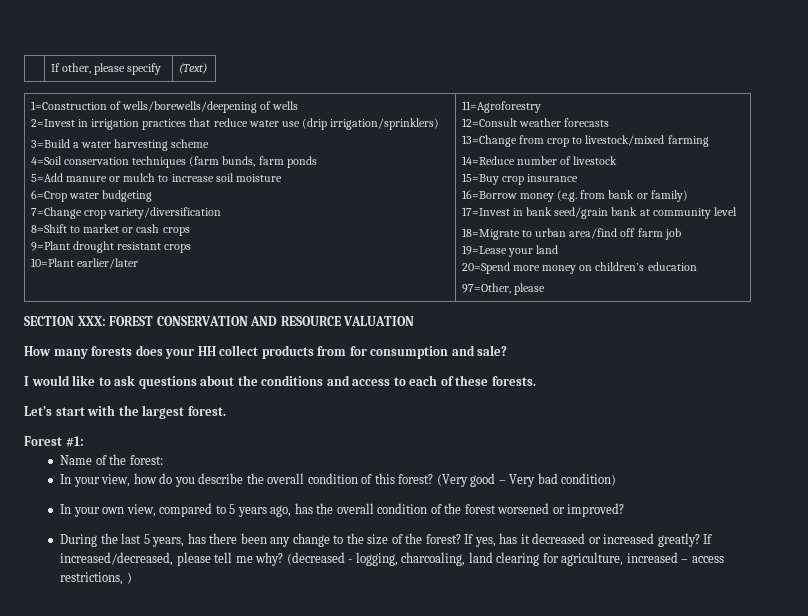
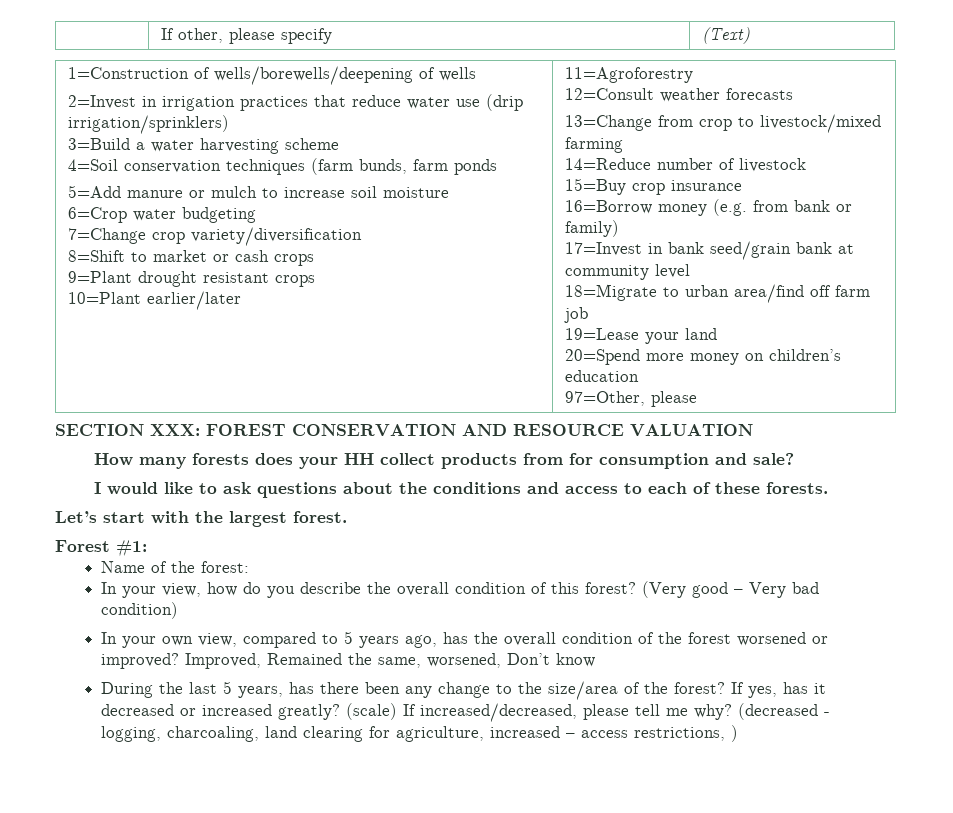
+ Improved, Remained the same, worsened, Don’t know
- During the last 5 years, has there been any change to the size of the forest?
+ During the last 5 years, has there been any change to the size/area of the forest?
- If increased/decreased, please tell me why?
+ (scale) If increased/decreased, please tell me why?

